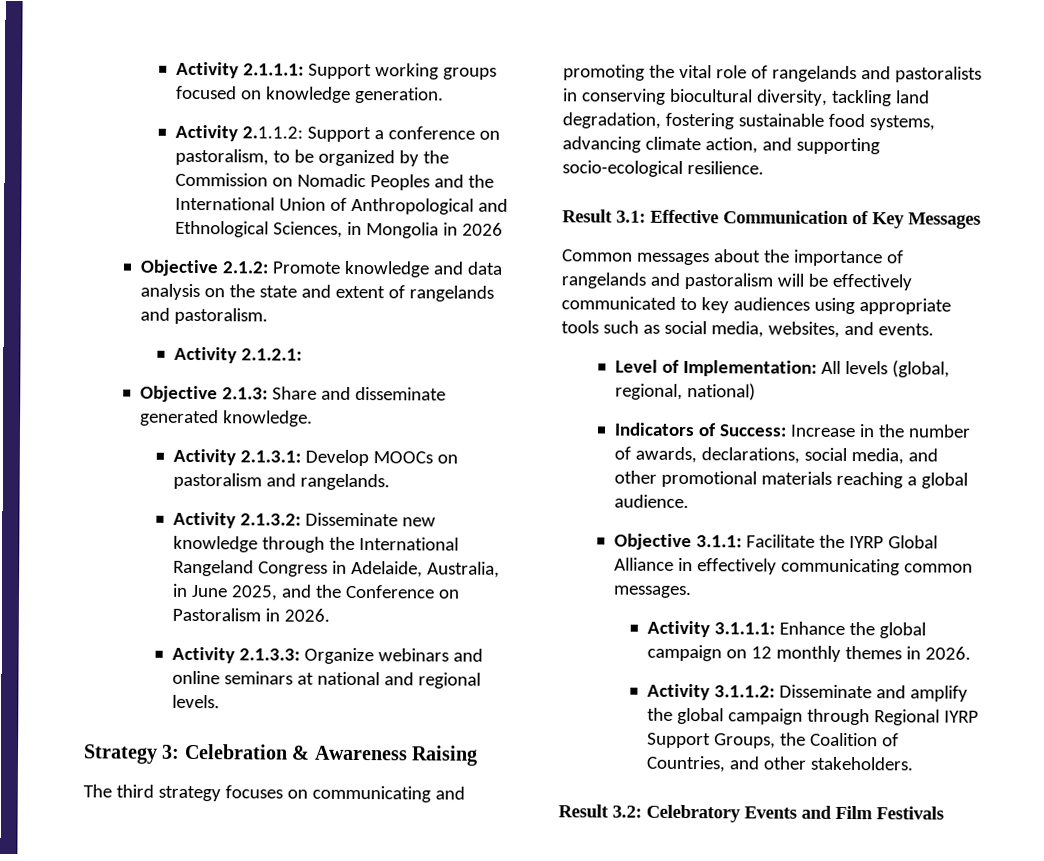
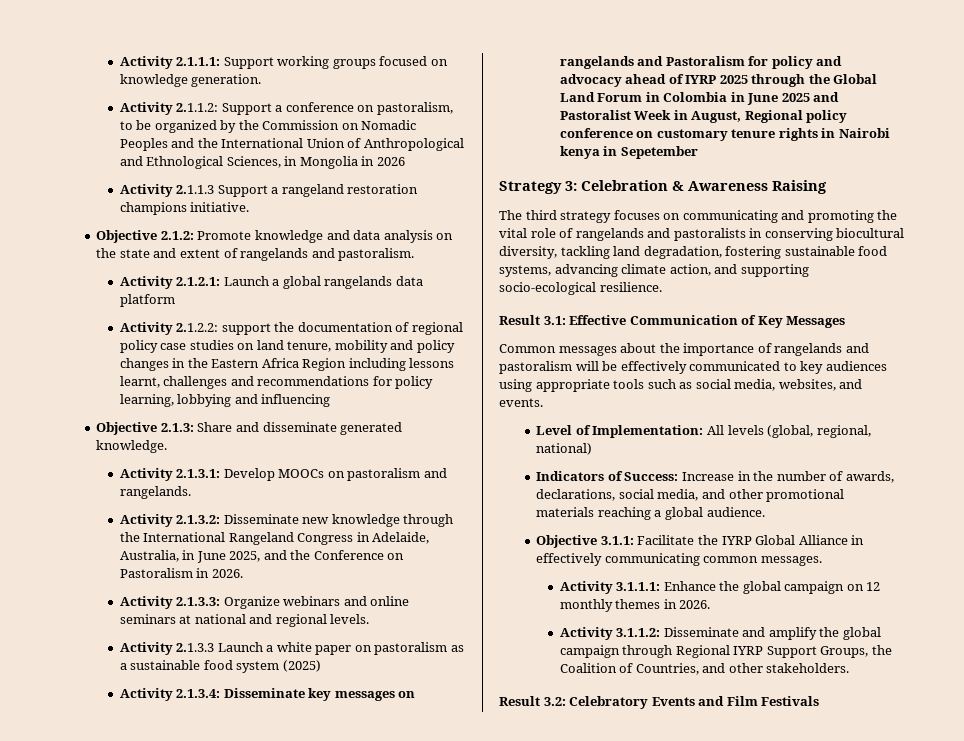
+ Activity 2.1.1.3 Support a rangeland restoration champions initiative.
- Activity 2.1.2.1:
+ Activity 2.1.2.1: Launch a global rangelands data platform
+ Activity 2.1.2.2: support the documentation of regional policy case studies on land tenure, mobility and policy changes in the Eastern Africa Region including lessons learnt, challenges and recommendations for policy learning, lobbying and influencing
+ Activity 2.1.3.3 Launch a white paper on pastoralism as a sustainable food system (2025)
+ Activity 2.1.3.4: Disseminate key messages on rangelands and Pastoralism for policy and advocacy ahead of IYRP 2025 through the Global Land Forum in Colombia in June 2025 and Pastoralist Week in August, Regional policy conference on customary tenure rights in Nairobi kenya in Sepetember

